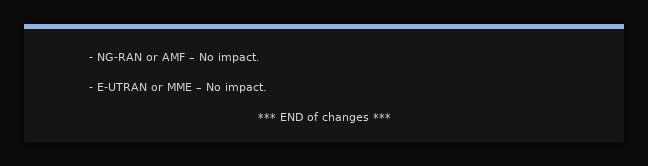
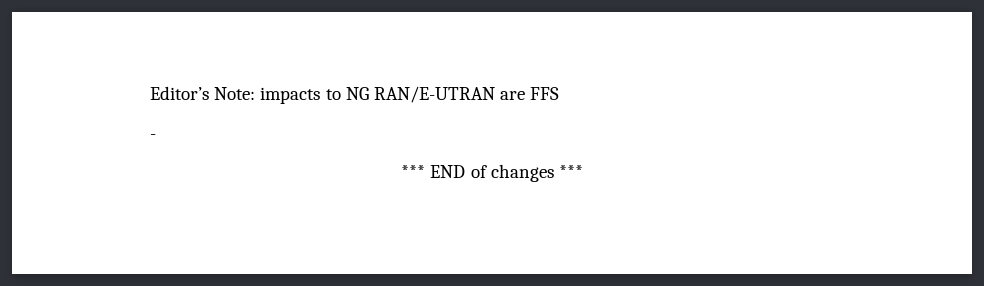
- - NG-RAN or AMF – No impact.
- - E-UTRAN or MME – No impact.
+ Editor’s Note: impacts to NG RAN/E-UTRAN are FFS
+ -

